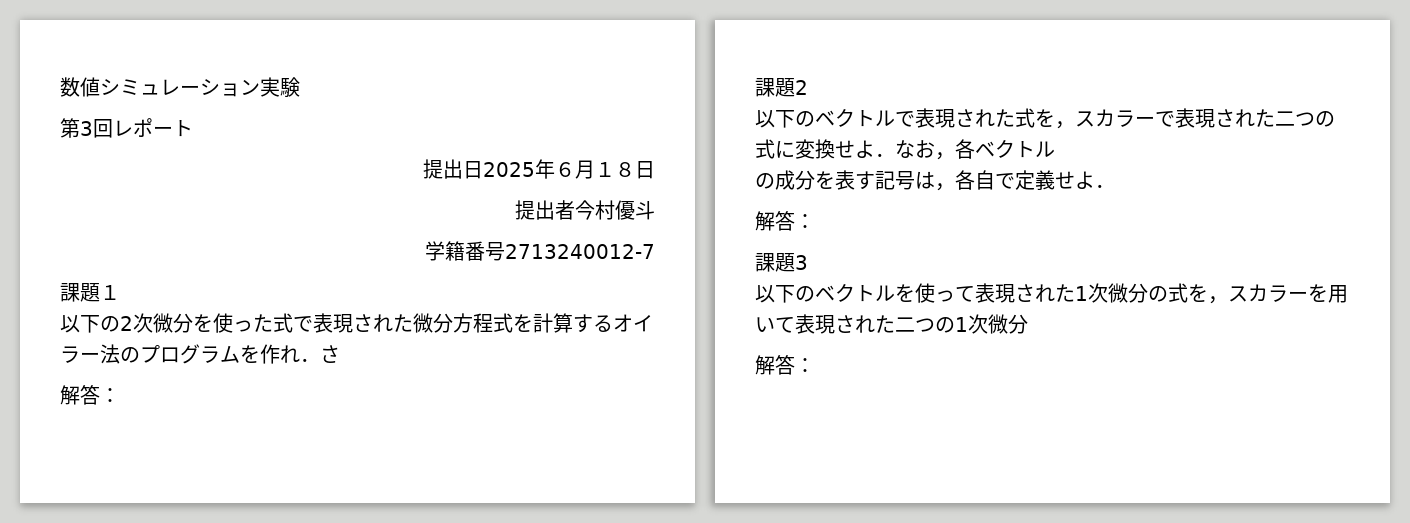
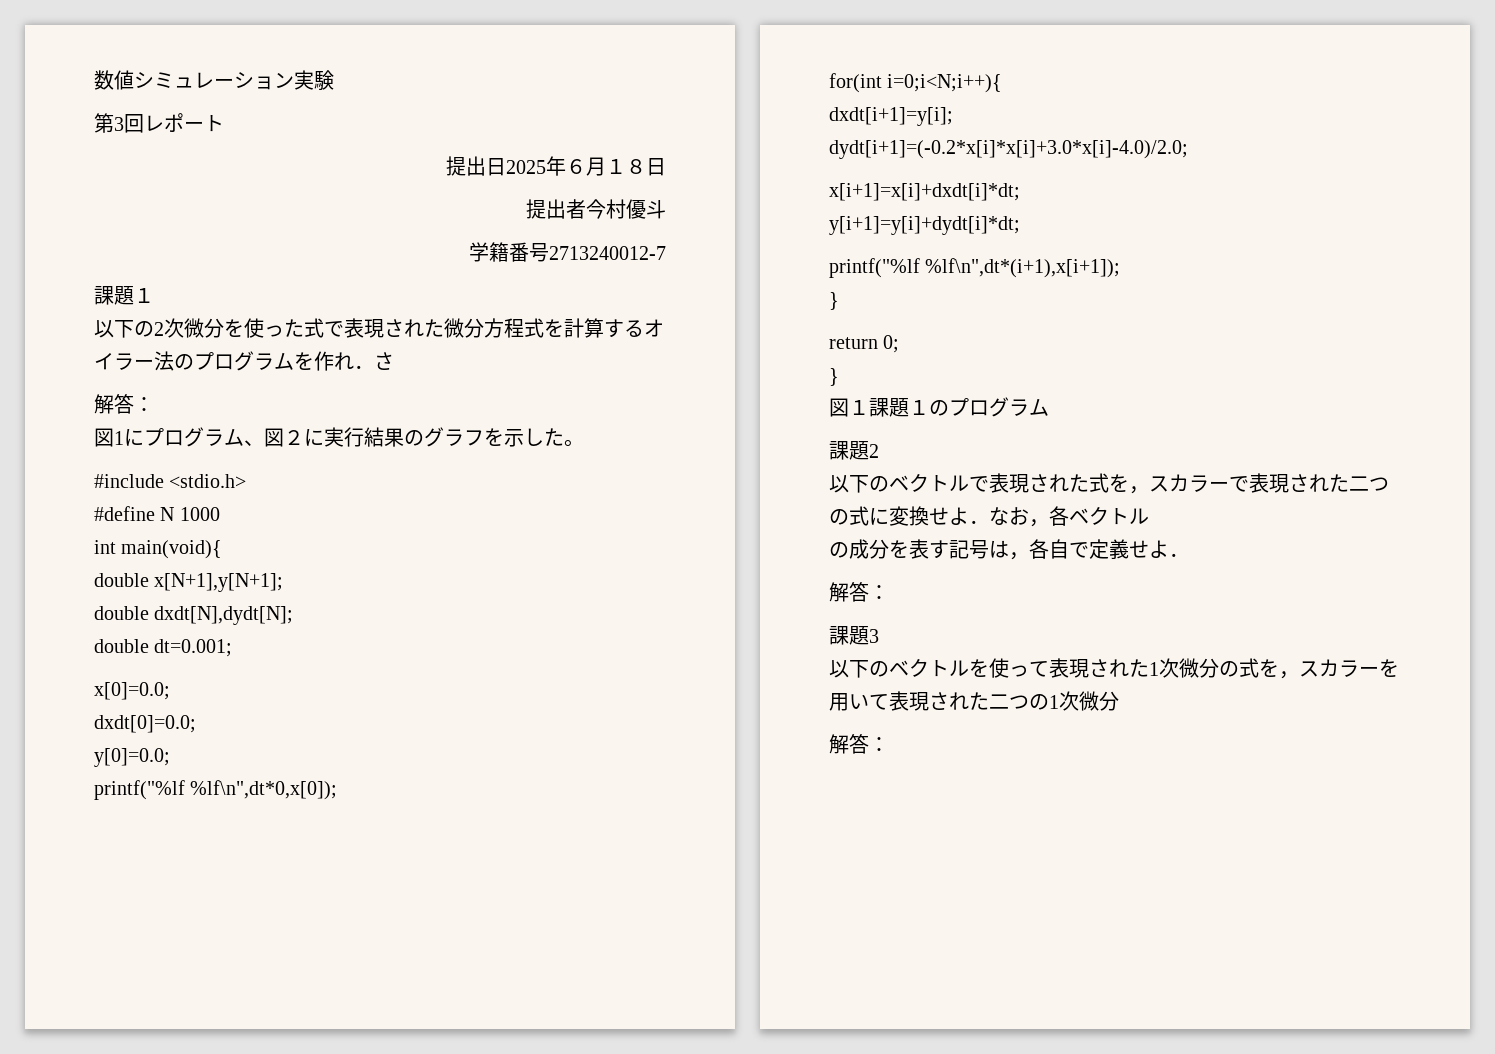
+ 図1にプログラム、図２に実行結果のグラフを示した。
+ #include <stdio.h>
+ #define N 1000
+ int main(void){
+ double x[N+1],y[N+1];
+ double dxdt[N],dydt[N];
+ double dt=0.001;
+ x[0]=0.0;
+ dxdt[0]=0.0;
+ y[0]=0.0;
+ printf("%lf %lf\n",dt*0,x[0]);
+ for(int i=0;i<N;i++){
+ dxdt[i+1]=y[i];
+ dydt[i+1]=(-0.2*x[i]*x[i]+3.0*x[i]-4.0)/2.0;
+ x[i+1]=x[i]+dxdt[i]*dt;
+ y[i+1]=y[i]+dydt[i]*dt;
+ printf("%lf %lf\n",dt*(i+1),x[i+1]);
+ }
+ return 0;
+ }
+ 図１課題１のプログラム

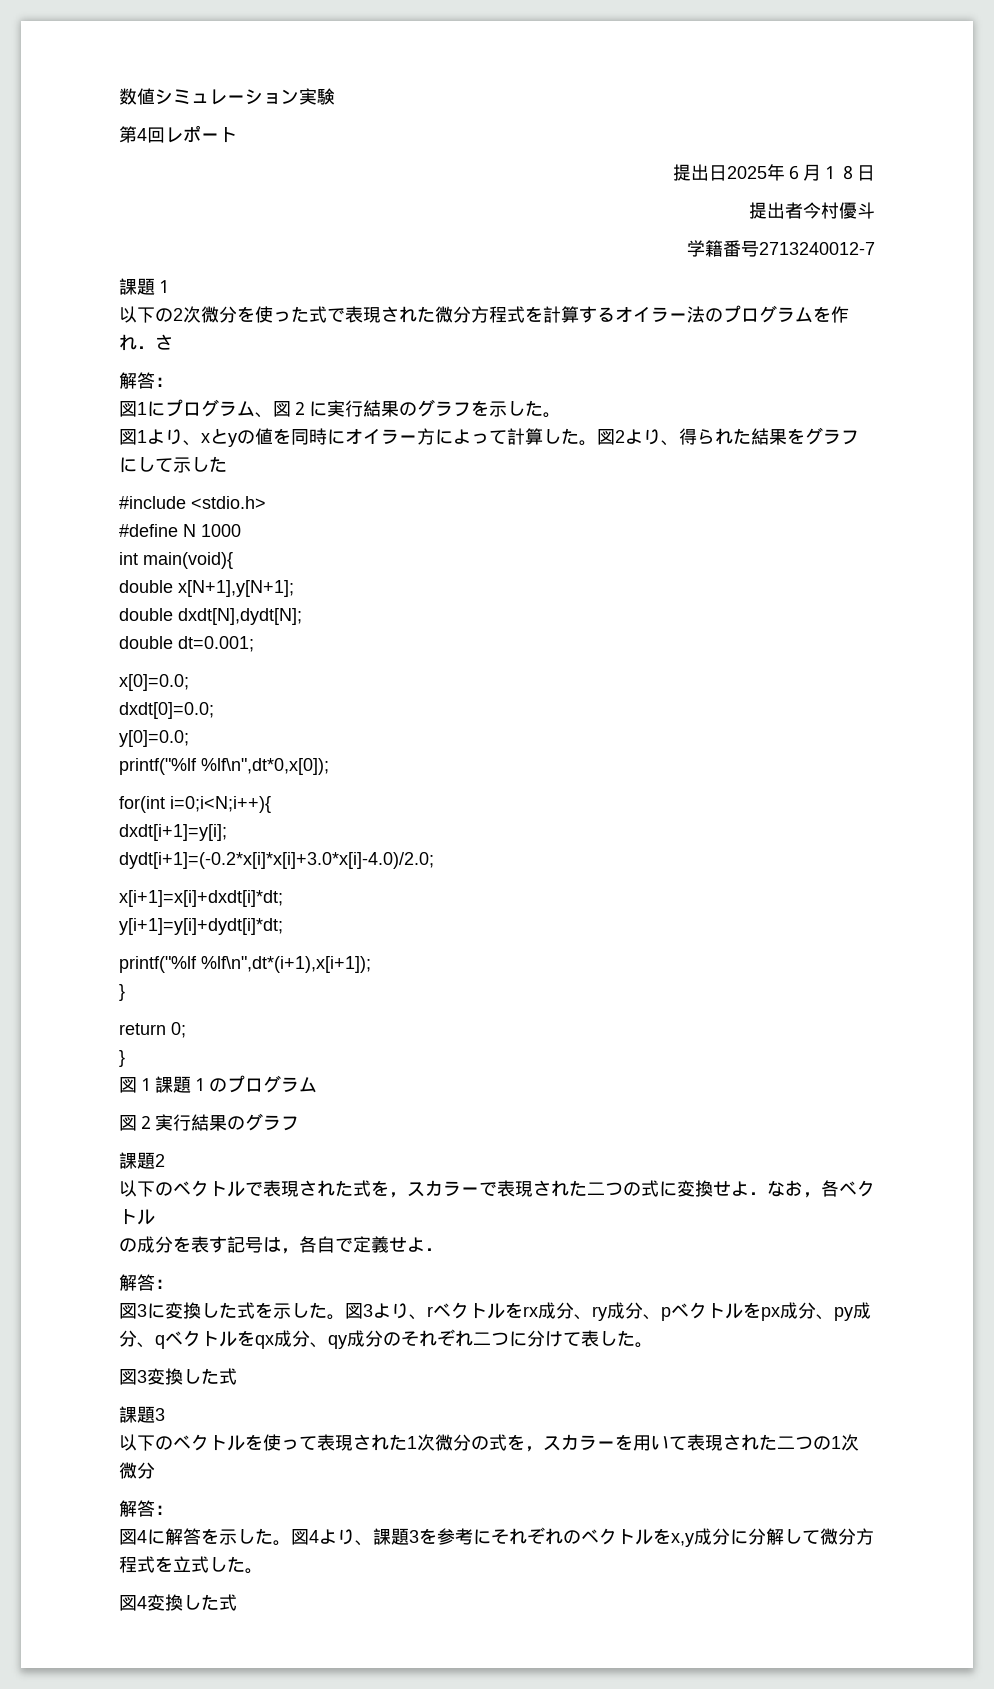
- 第3回レポート
+ 第4回レポート
+ 図1より、xとyの値を同時にオイラー方によって計算した。図2より、得られた結果をグラフにして示した
+ 図２実行結果のグラフ
+ 図3に変換した式を示した。図3より、rベクトルをrx成分、ry成分、pベクトルをpx成分、py成分、qベクトルをqx成分、qy成分のそれぞれ二つに分けて表した。
+ 図3変換した式
+ 図4に解答を示した。図4より、課題3を参考にそれぞれのベクトルをx,y成分に分解して微分方程式を立式した。
+ 図4変換した式

